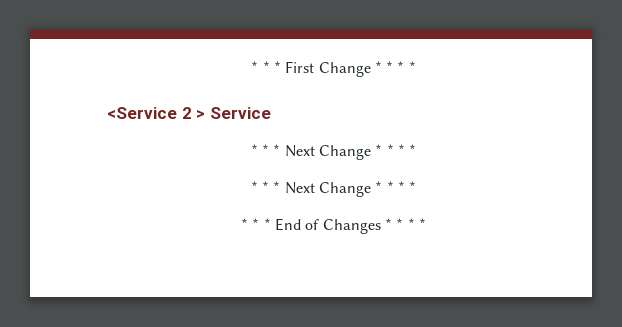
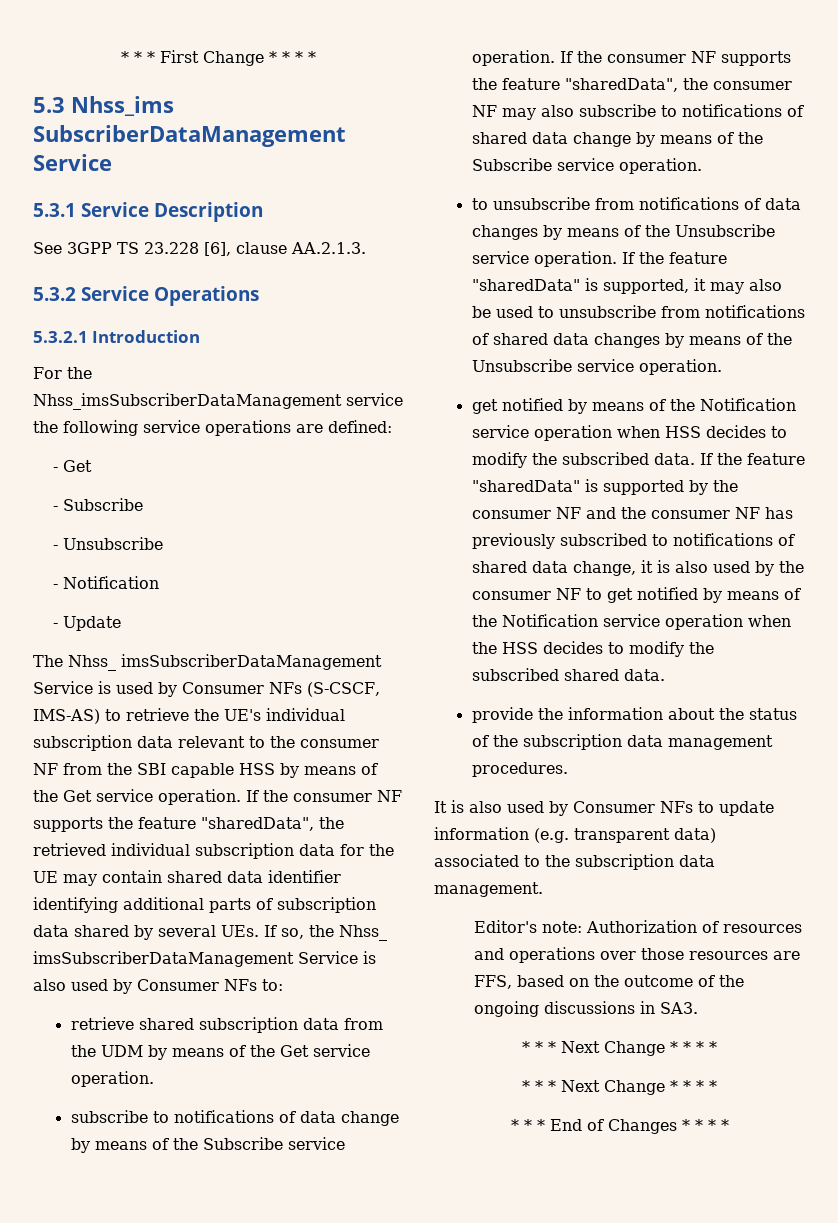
- <Service 2 > Service
+ 5.3 Nhss_ims SubscriberDataManagement Service
+ 5.3.1 Service Description
+ See 3GPP TS 23.228 [6], clause AA.2.1.3.
+ 5.3.2 Service Operations
+ 5.3.2.1 Introduction
+ For the Nhss_imsSubscriberDataManagement service the following service operations are defined:
+ - Get
+ - Subscribe
+ - Unsubscribe
+ - Notification
+ - Update
+ The Nhss_ imsSubscriberDataManagement Service is used by Consumer NFs (S-CSCF, IMS-AS) to retrieve the UE's individual subscription data relevant to the consumer NF from the SBI capable HSS by means of the Get service operation. If the consumer NF supports the feature "sharedData", the retrieved individual subscription data for the UE may contain shared data identifier identifying additional parts of subscription data shared by several UEs. If so, the Nhss_ imsSubscriberDataManagement Service is also used by Consumer NFs to:
+ retrieve shared subscription data from the UDM by means of the Get service operation.
+ subscribe to notifications of data change by means of the Subscribe service operation. If the consumer NF supports the feature "sharedData", the consumer NF may also subscribe to notifications of shared data change by means of the Subscribe service operation.
+ to unsubscribe from notifications of data changes by means of the Unsubscribe service operation. If the feature "sharedData" is supported, it may also be used to unsubscribe from notifications of shared data changes by means of the Unsubscribe service operation.
+ get notified by means of the Notification service operation when HSS decides to modify the subscribed data. If the feature "sharedData" is supported by the consumer NF and the consumer NF has previously subscribed to notifications of shared data change, it is also used by the consumer NF to get notified by means of the Notification service operation when the HSS decides to modify the subscribed shared data.
+ provide the information about the status of the subscription data management procedures.
+ It is also used by Consumer NFs to update information (e.g. transparent data) associated to the subscription data management.
+ Editor's note: Authorization of resources and operations over those resources are FFS, based on the outcome of the ongoing discussions in SA3.

